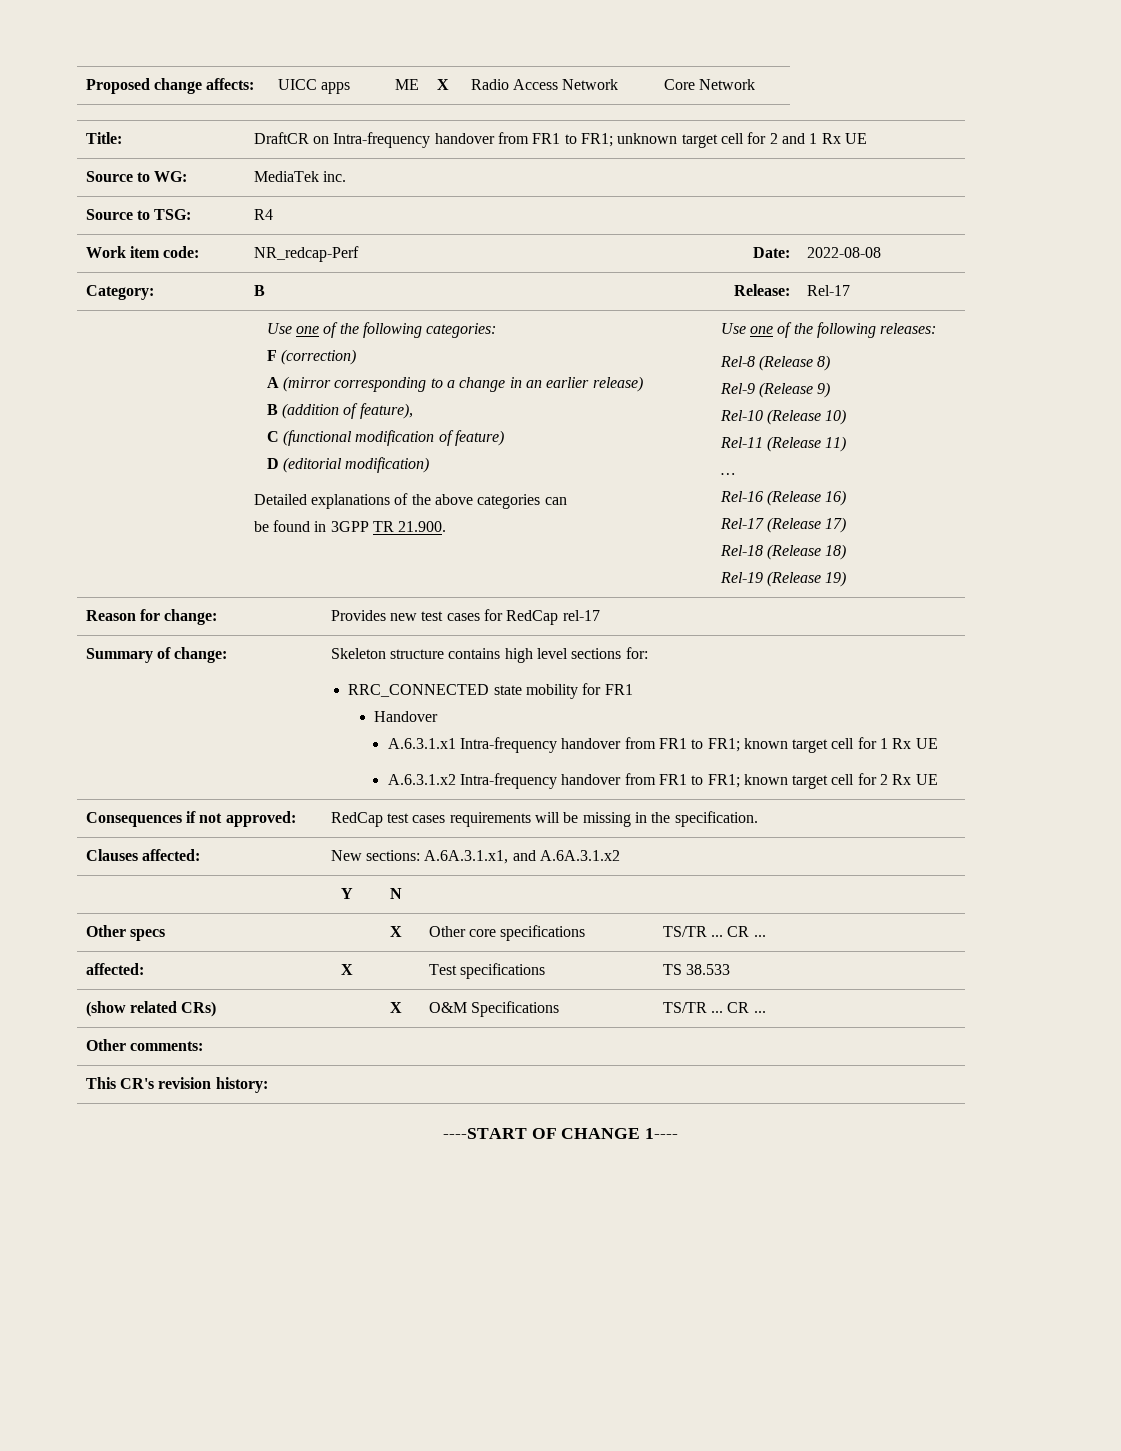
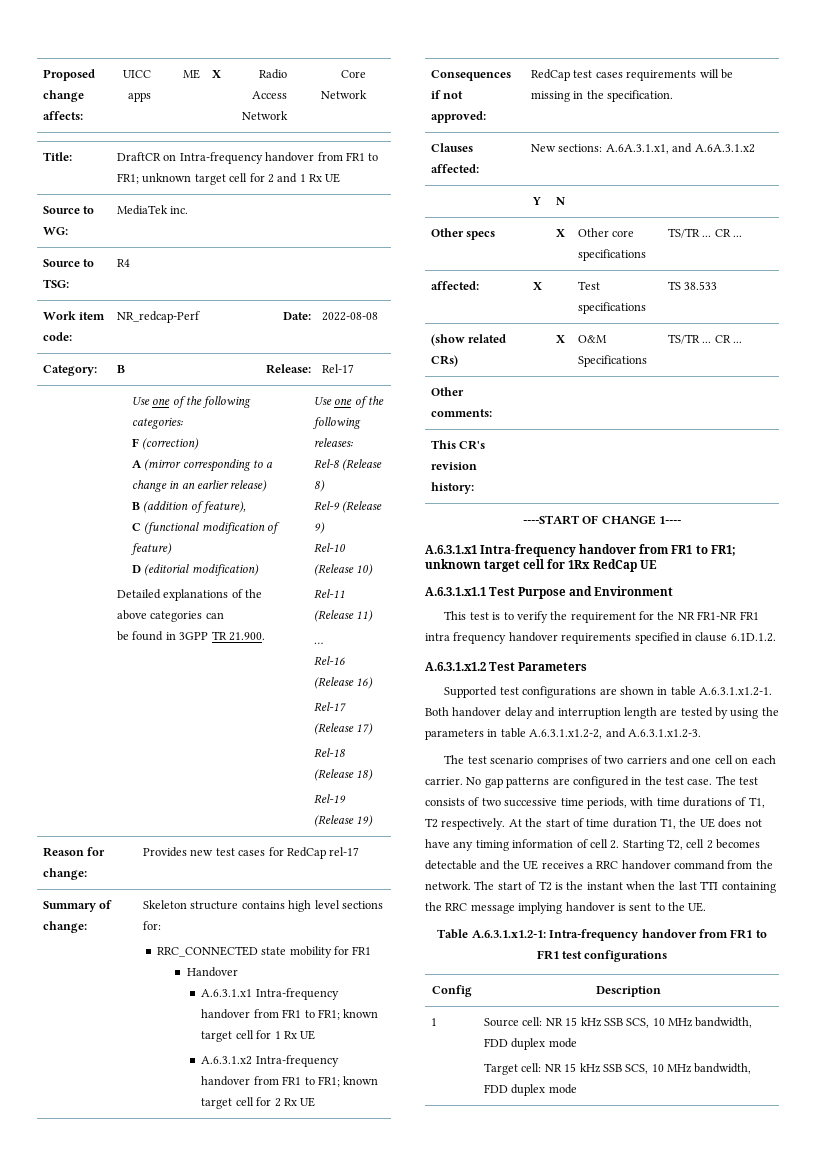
+ A.6.3.1.x1 Intra-frequency handover from FR1 to FR1; unknown target cell for 1Rx RedCap UE
+ A.6.3.1.x1.1 Test Purpose and Environment
+ This test is to verify the requirement for the NR FR1-NR FR1 intra frequency handover requirements specified in clause 6.1D.1.2.
+ A.6.3.1.x1.2 Test Parameters
+ Supported test configurations are shown in table A.6.3.1.x1.2-1. Both handover delay and interruption length are tested by using the parameters in table A.6.3.1.x1.2-2, and A.6.3.1.x1.2-3.
+ The test scenario comprises of two carriers and one cell on each carrier. No gap patterns are configured in the test case. The test consists of two successive time periods, with time durations of T1, T2 respectively. At the start of time duration T1, the UE does not have any timing information of cell 2. Starting T2, cell 2 becomes detectable and the UE receives a RRC handover command from the network. The start of T2 is the instant when the last TTI containing the RRC message implying handover is sent to the UE.
+ Table A.6.3.1.x1.2-1: Intra-frequency handover from FR1 to FR1 test configurations
+ Config | Description
+ 1 | Source cell: NR 15 kHz SSB SCS, 10 MHz bandwidth, FDD duplex mode
+ Target cell: NR 15 kHz SSB SCS, 10 MHz bandwidth, FDD duplex mode

